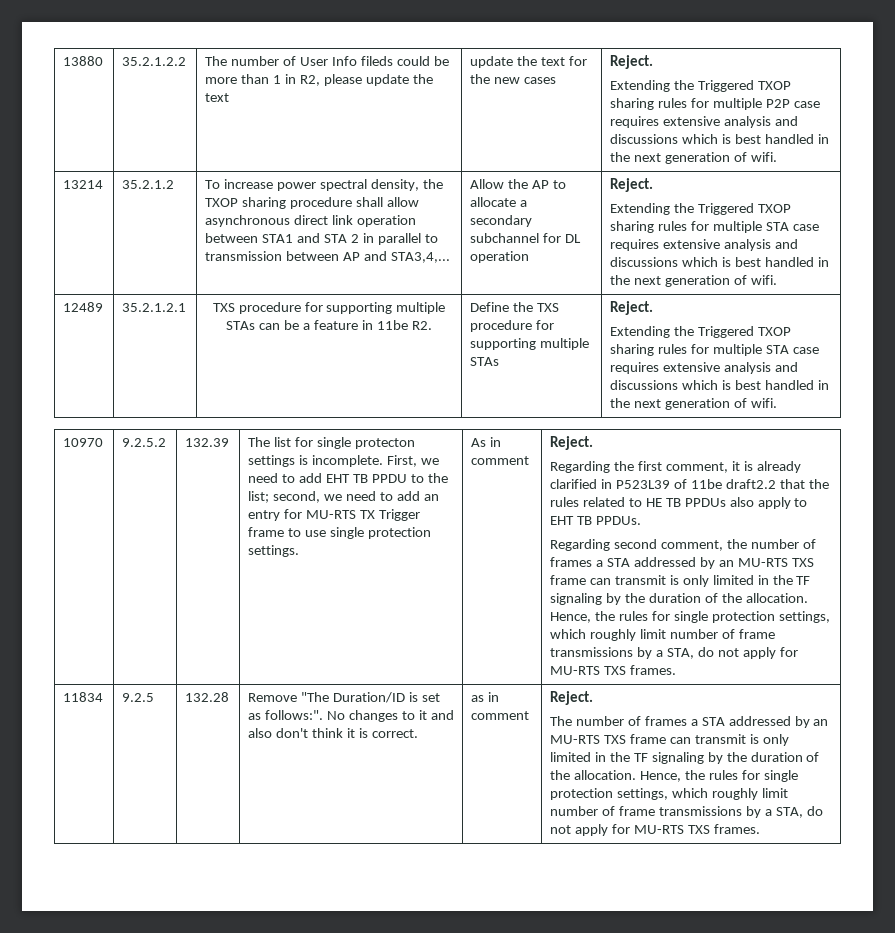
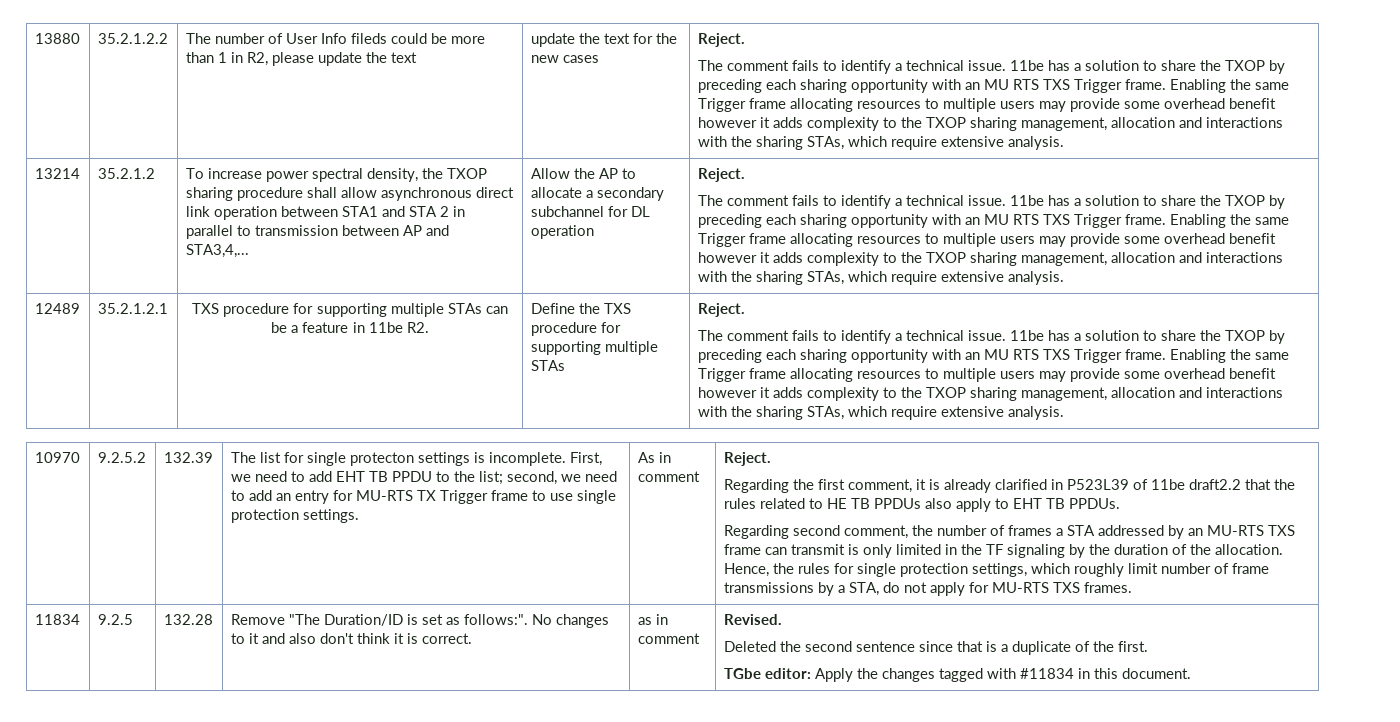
  update the text for the new cases | Reject.
- Extending the Triggered TXOP sharing rules for multiple P2P case requires extensive analysis and discussions which is best handled in the next generation of wifi.
+ The comment fails to identify a technical issue. 11be has a solution to share the TXOP by preceding each sharing opportunity with an MU RTS TXS Trigger frame. Enabling the same Trigger frame allocating resources to multiple users may provide some overhead benefit however it adds complexity to the TXOP sharing management, allocation and interactions with the sharing STAs, which require extensive analysis.
  Allow the AP to allocate a secondary subchannel for DL operation | Reject.
- Extending the Triggered TXOP sharing rules for multiple STA case requires extensive analysis and discussions which is best handled in the next generation of wifi.
+ The comment fails to identify a technical issue. 11be has a solution to share the TXOP by preceding each sharing opportunity with an MU RTS TXS Trigger frame. Enabling the same Trigger frame allocating resources to multiple users may provide some overhead benefit however it adds complexity to the TXOP sharing management, allocation and interactions with the sharing STAs, which require extensive analysis.
  Define the TXS procedure for supporting multiple STAs | Reject.
- Extending the Triggered TXOP sharing rules for multiple STA case requires extensive analysis and discussions which is best handled in the next generation of wifi.
+ The comment fails to identify a technical issue. 11be has a solution to share the TXOP by preceding each sharing opportunity with an MU RTS TXS Trigger frame. Enabling the same Trigger frame allocating resources to multiple users may provide some overhead benefit however it adds complexity to the TXOP sharing management, allocation and interactions with the sharing STAs, which require extensive analysis.
- as in comment | Reject.
- The number of frames a STA addressed by an MU-RTS TXS frame can transmit is only limited in the TF signaling by the duration of the allocation. Hence, the rules for single protection settings, which roughly limit number of frame transmissions by a STA, do not apply for MU-RTS TXS frames.
+ as in comment | Revised.
+ Deleted the second sentence since that is a duplicate of the first.
+ TGbe editor: Apply the changes tagged with #11834 in this document.

